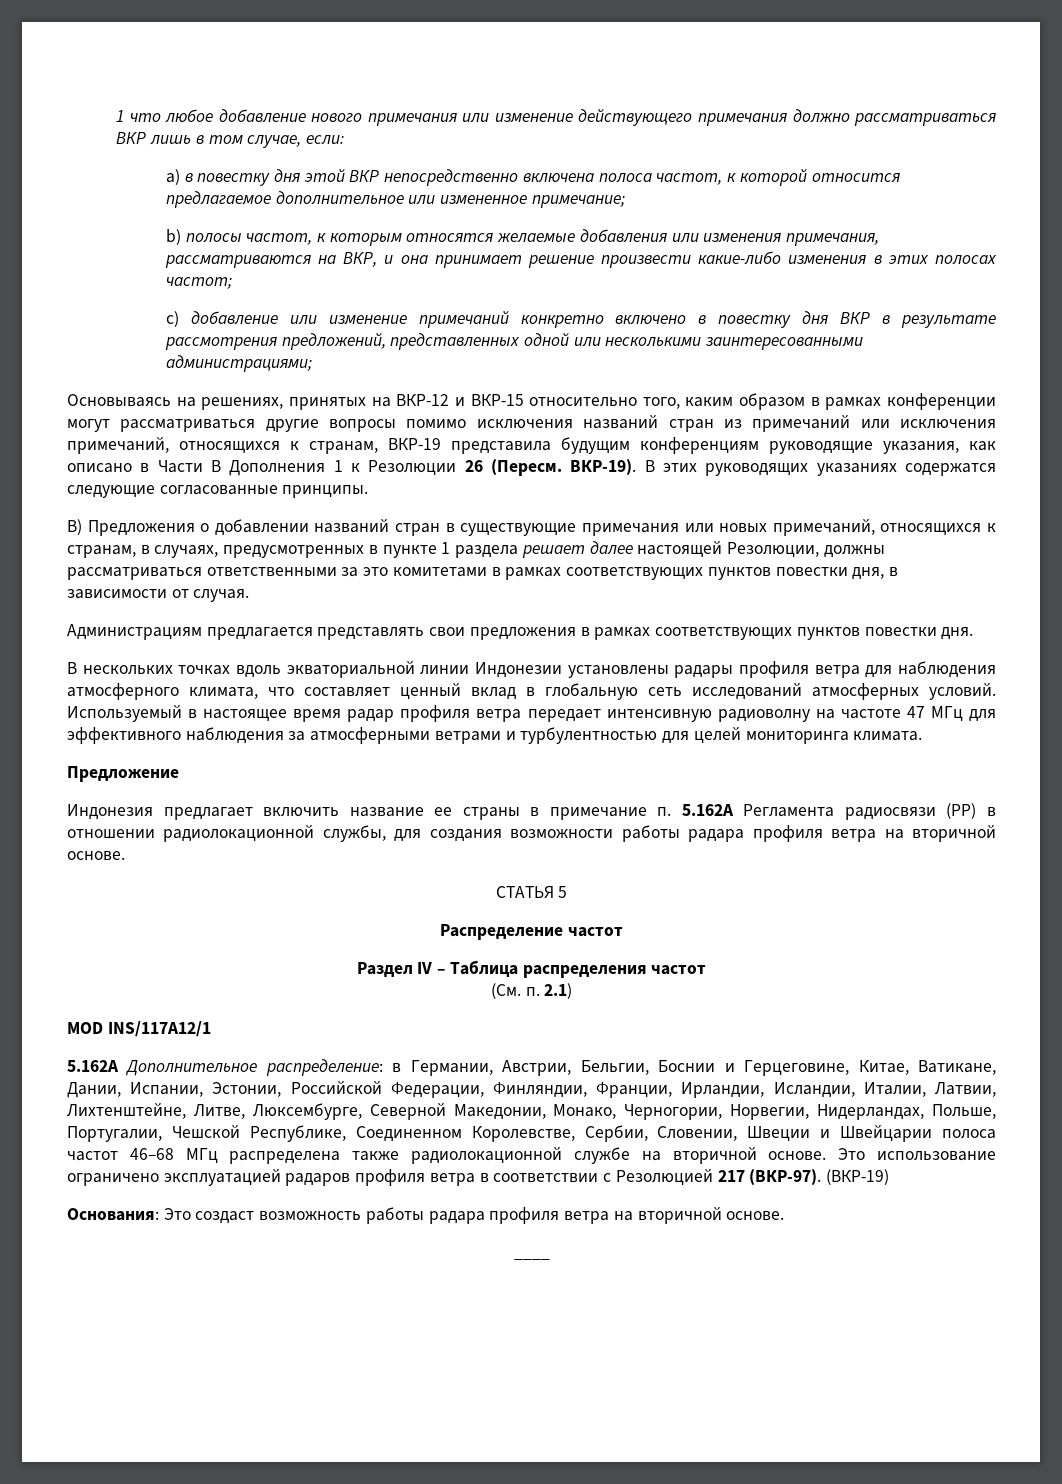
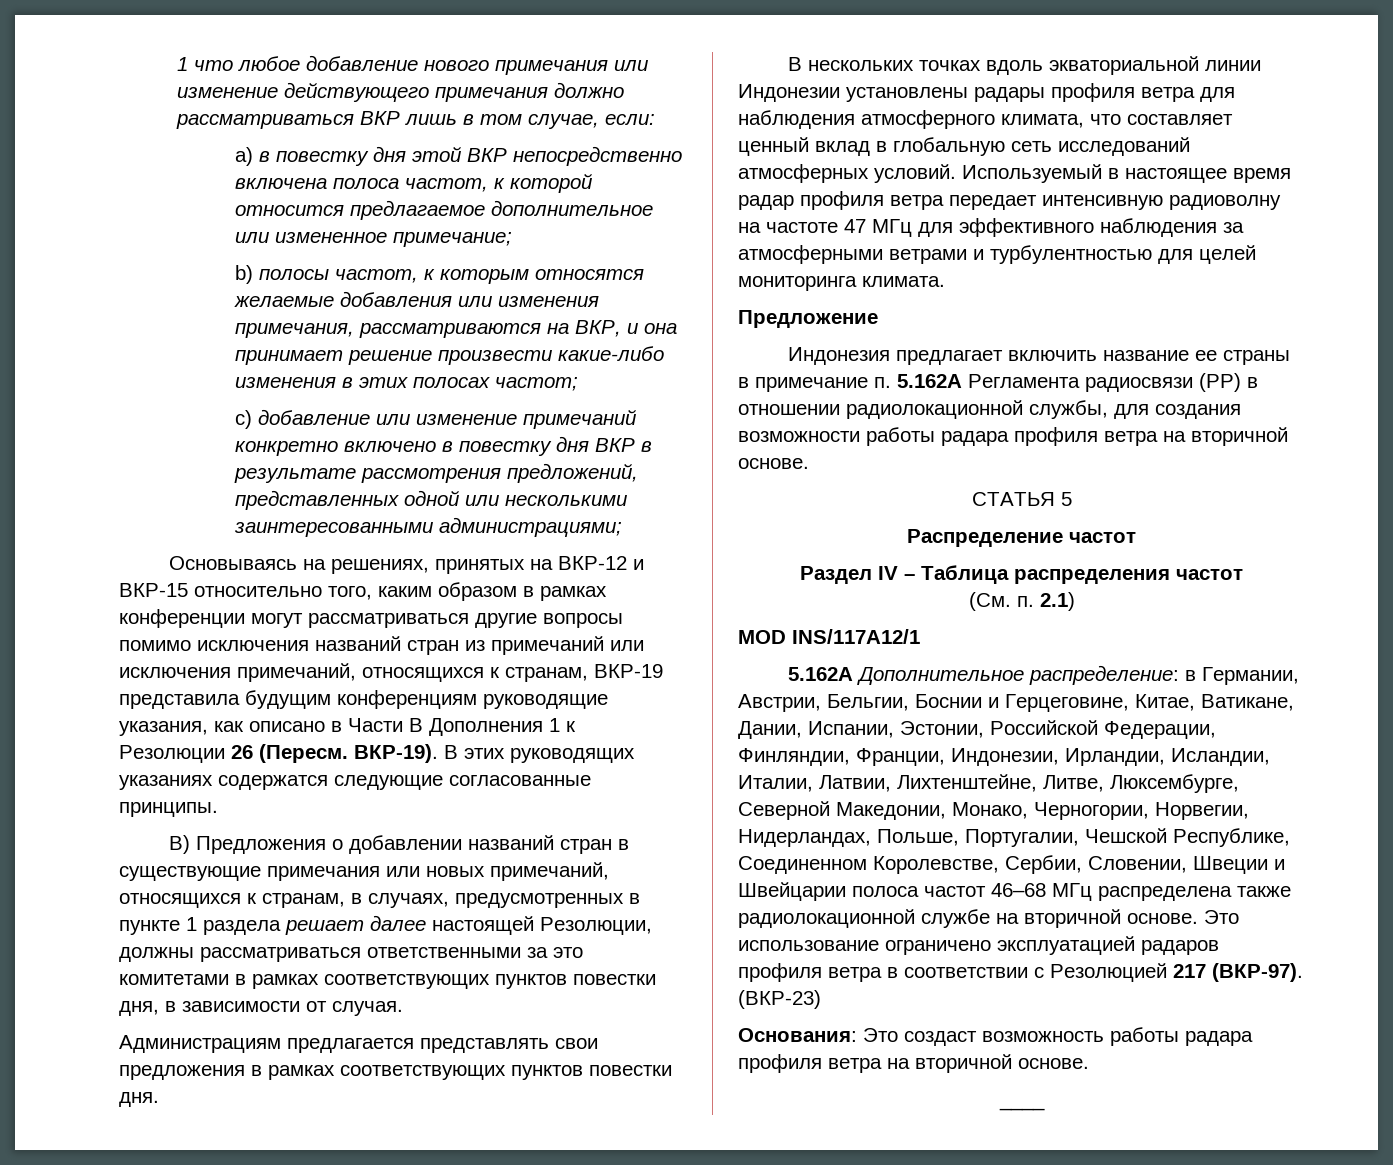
- 5.162A Дополнительное распределение: в Германии, Австрии, Бельгии, Боснии и Герцеговине, Китае, Ватикане, Дании, Испании, Эстонии, Российской Федерации, Финляндии, Франции, Ирландии, Исландии, Италии, Латвии, Лихтенштейне, Литве, Люксембурге, Северной Македонии, Монако, Черногории, Норвегии, Нидерландах, Польше, Португалии, Чешской Республике, Соединенном Королевстве, Сербии, Словении, Швеции и Швейцарии полоса частот 46–68 МГц распределена также радиолокационной службе на вторичной основе.
+ 5.162A Дополнительное распределение: в Германии, Австрии, Бельгии, Боснии и Герцеговине, Китае, Ватикане, Дании, Испании, Эстонии, Российской Федерации, Финляндии, Франции, Индонезии, Ирландии, Исландии, Италии, Латвии, Лихтенштейне, Литве, Люксембурге, Северной Македонии, Монако, Черногории, Норвегии, Нидерландах, Польше, Португалии, Чешской Республике, Соединенном Королевстве, Сербии, Словении, Швеции и Швейцарии полоса частот 46–68 МГц распределена также радиолокационной службе на вторичной основе.
- (ВКР-19)
+ (ВКР-23)

